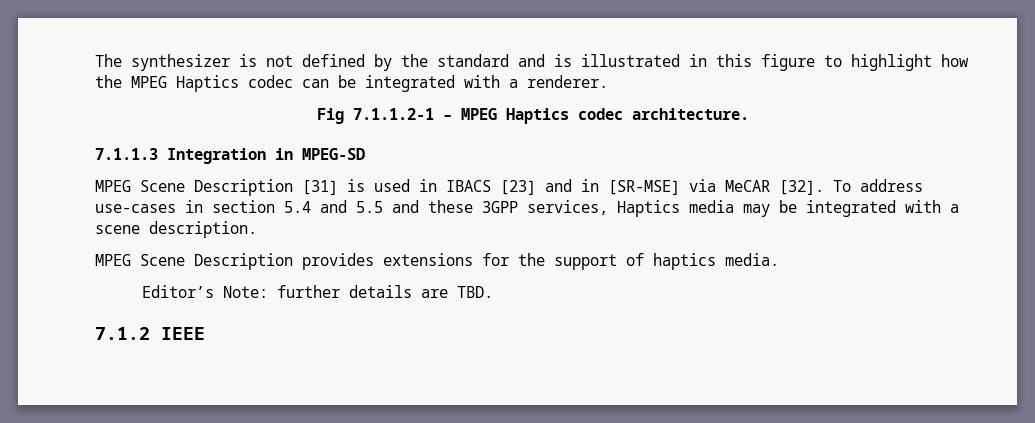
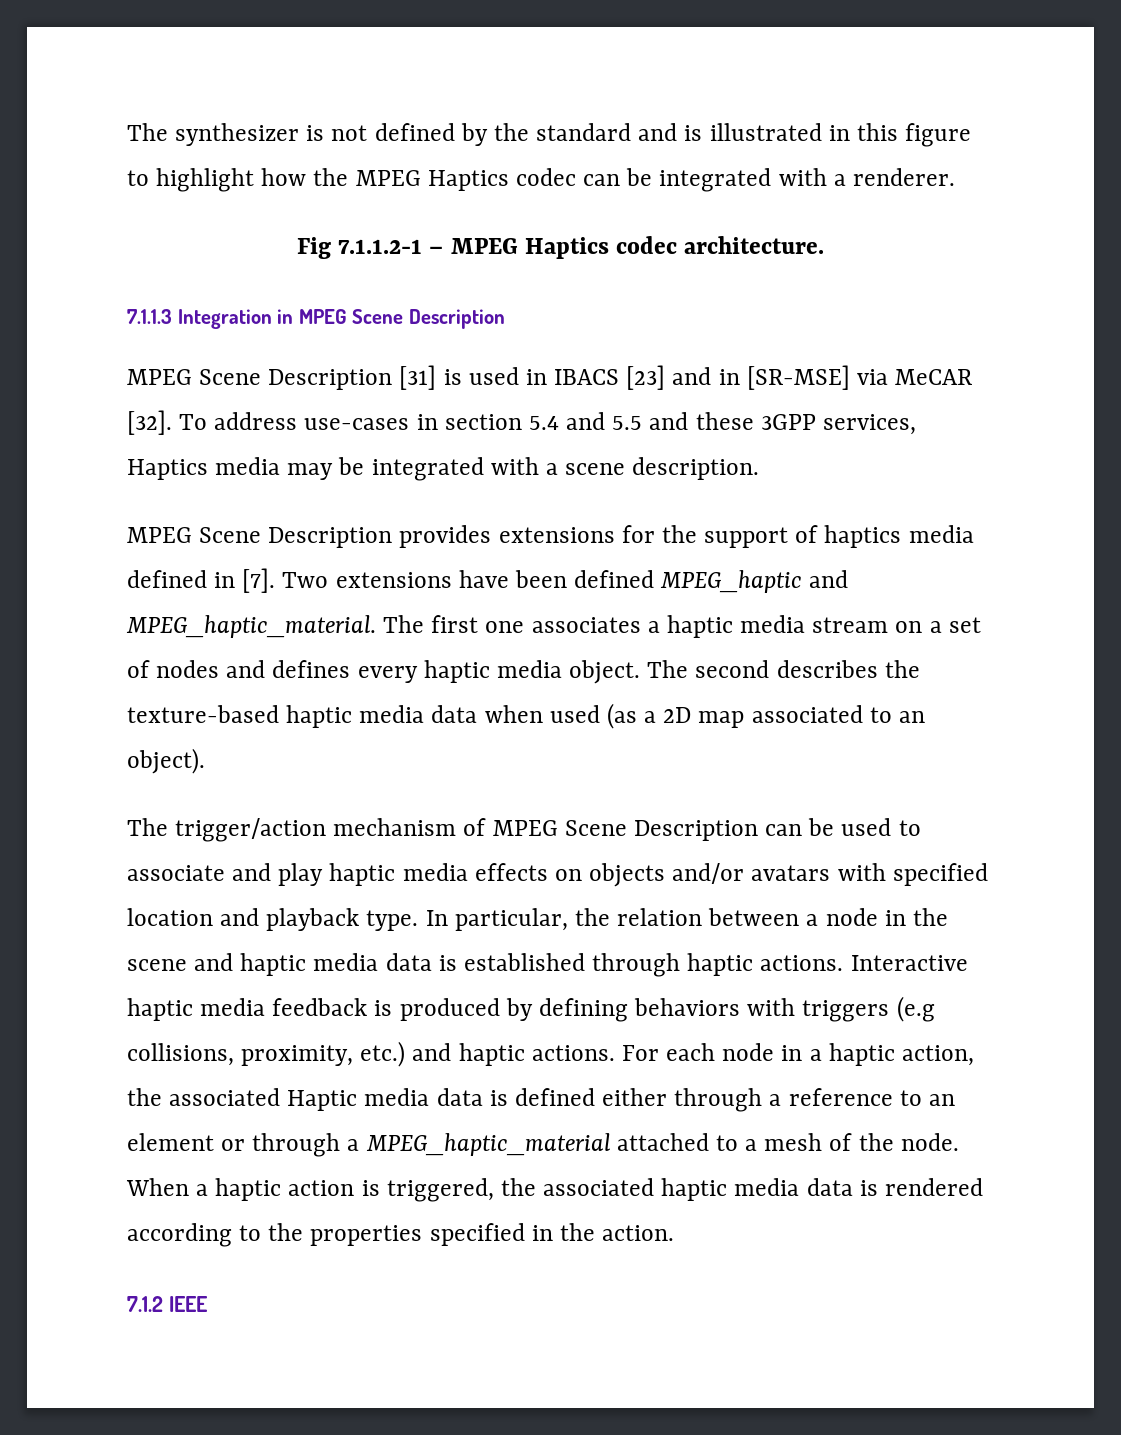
- 7.1.1.3 Integration in MPEG-SD
+ 7.1.1.3 Integration in MPEG Scene Description
- MPEG Scene Description provides extensions for the support of haptics media.
- Editor’s Note: further details are TBD.
+ MPEG Scene Description provides extensions for the support of haptics media defined in [7]. Two extensions have been defined MPEG_haptic and MPEG_haptic_material. The first one associates a haptic media stream on a set of nodes and defines every haptic media object. The second describes the texture-based haptic media data when used (as a 2D map associated to an object).
+ The trigger/action mechanism of MPEG Scene Description can be used to associate and play haptic media effects on objects and/or avatars with specified location and playback type. In particular, the relation between a node in the scene and haptic media data is established through haptic actions. Interactive haptic media feedback is produced by defining behaviors with triggers (e.g collisions, proximity, etc.) and haptic actions. For each node in a haptic action, the associated Haptic media data is defined either through a reference to an element or through a MPEG_haptic_material attached to a mesh of the node. When a haptic action is triggered, the associated haptic media data is rendered according to the properties specified in the action.

